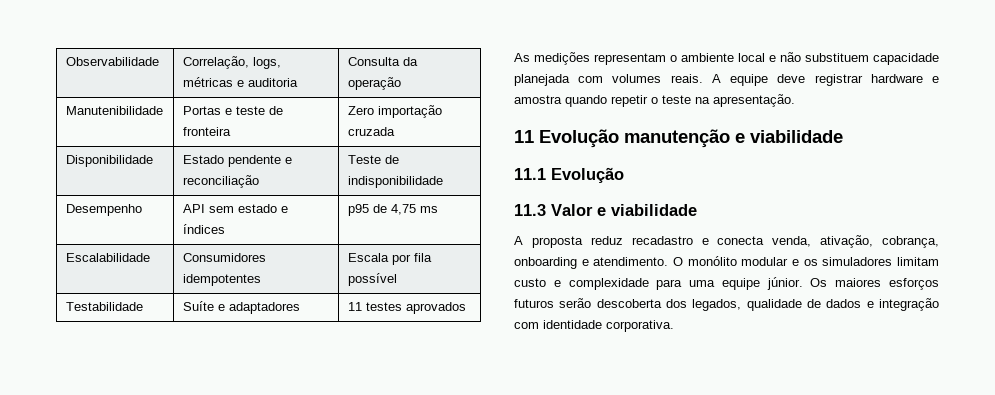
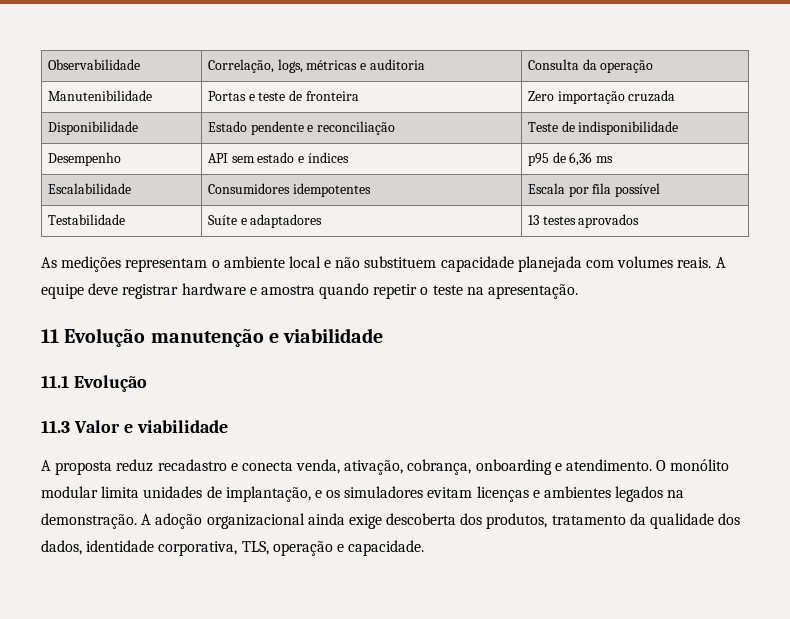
- Desempenho | API sem estado e índices | p95 de 4,75 ms
+ Desempenho | API sem estado e índices | p95 de 6,36 ms
- Testabilidade | Suíte e adaptadores | 11 testes aprovados
+ Testabilidade | Suíte e adaptadores | 13 testes aprovados
- O monólito modular e os simuladores limitam custo e complexidade para uma equipe júnior. Os maiores esforços futuros serão descoberta dos legados, qualidade de dados e integração com identidade corporativa.
+ O monólito modular limita unidades de implantação, e os simuladores evitam licenças e ambientes legados na demonstração. A adoção organizacional ainda exige descoberta dos produtos, tratamento da qualidade dos dados, identidade corporativa, TLS, operação e capacidade.

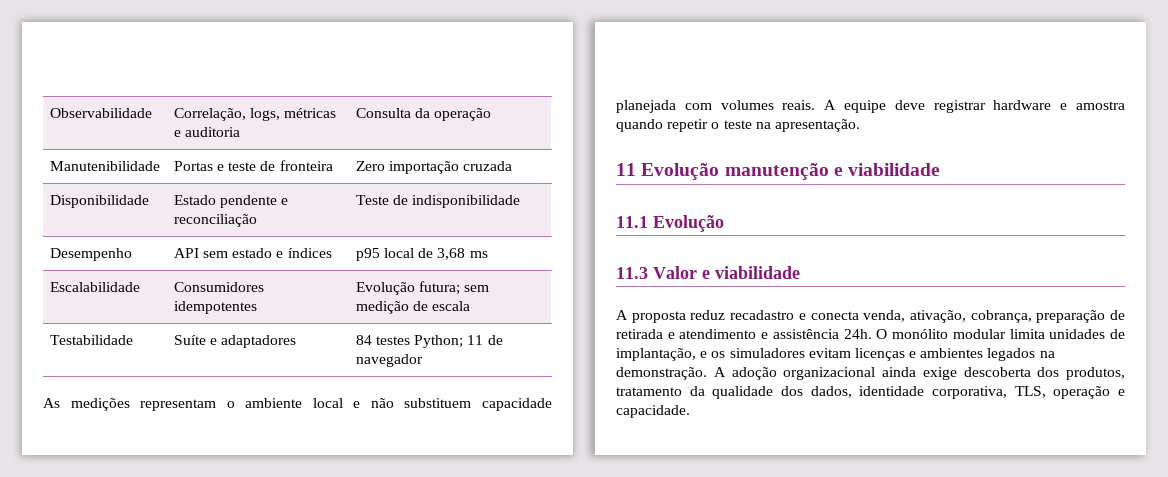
- Desempenho | API sem estado e índices | p95 de 6,36 ms
+ Desempenho | API sem estado e índices | p95 local de 3,68 ms
- Escalabilidade | Consumidores idempotentes | Escala por fila possível
- Testabilidade | Suíte e adaptadores | 13 testes aprovados
+ Escalabilidade | Consumidores idempotentes | Evolução futura; sem medição de escala
+ Testabilidade | Suíte e adaptadores | 84 testes Python; 11 de navegador
- A proposta reduz recadastro e conecta venda, ativação, cobrança, onboarding e atendimento.
+ A proposta reduz recadastro e conecta venda, ativação, cobrança, preparação de retirada e atendimento e assistência 24h.

